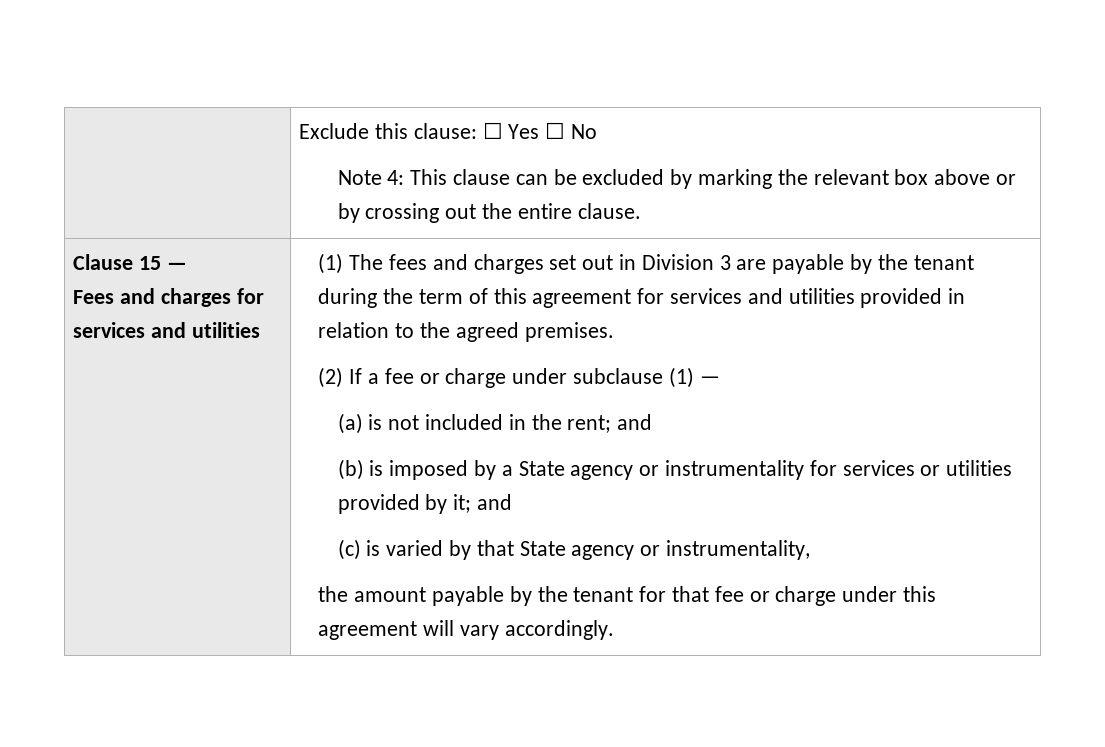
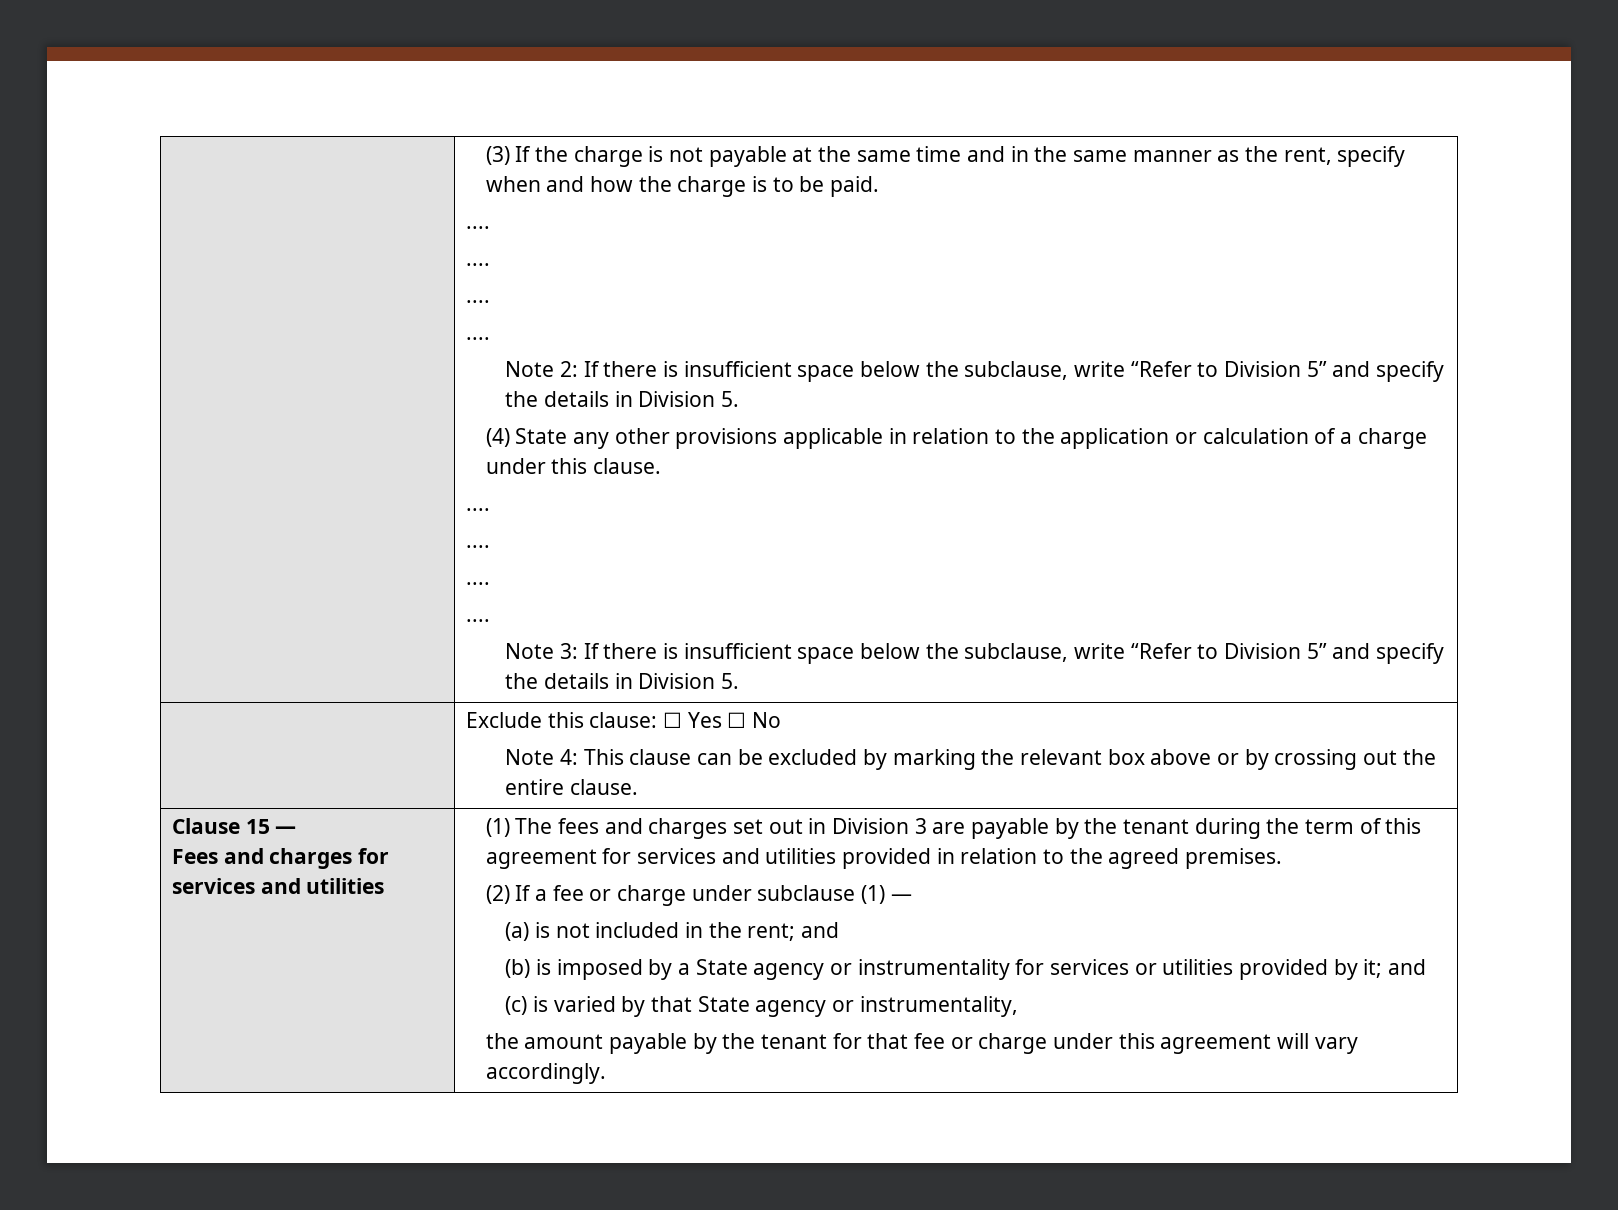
+ (3) If the charge is not payable at the same time and in the same manner as the rent, specify when and how the charge is to be paid.
+ ....
+ ....
+ ....
+ ....
+ Note 2: If there is insufficient space below the subclause, write “Refer to Division 5” and specify the details in Division 5.
+ (4) State any other provisions applicable in relation to the application or calculation of a charge under this clause.
+ ....
+ ....
+ ....
+ ....
+ Note 3: If there is insufficient space below the subclause, write “Refer to Division 5” and specify the details in Division 5.

